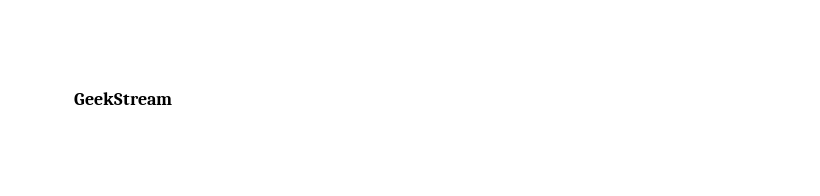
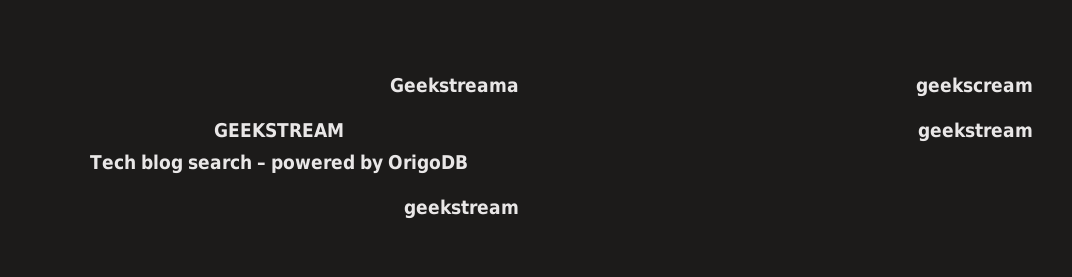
- GeekStream
+ Geekstreama
+ GEEKSTREAM
+ Tech blog search – powered by OrigoDB
+ geekstream
+ geekscream
+ geekstream

